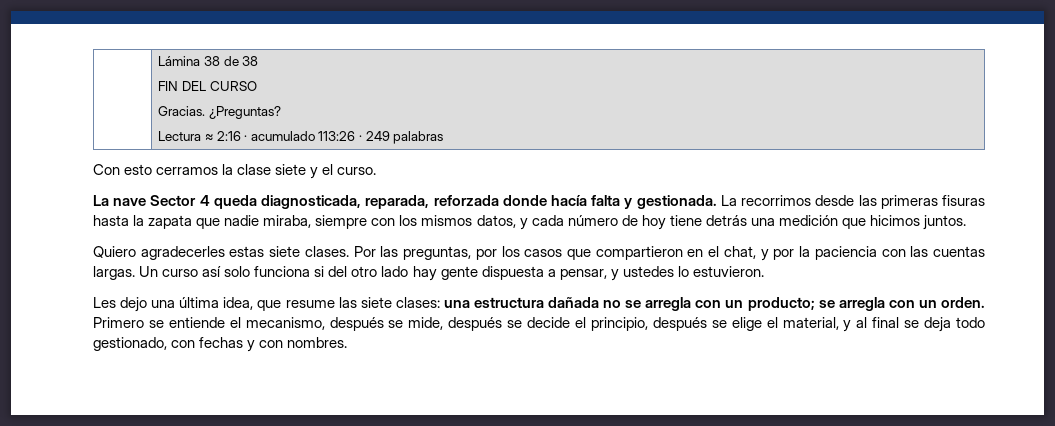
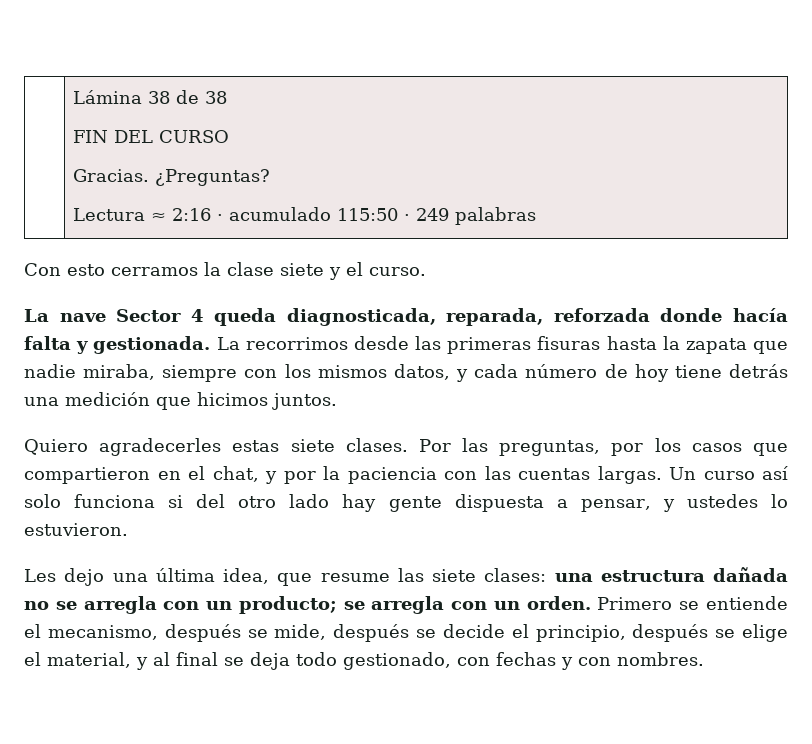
  | Lámina 38 de 38
  FIN DEL CURSO
  Gracias. ¿Preguntas?
- Lectura ≈ 2:16 · acumulado 113:26 · 249 palabras
+ Lectura ≈ 2:16 · acumulado 115:50 · 249 palabras

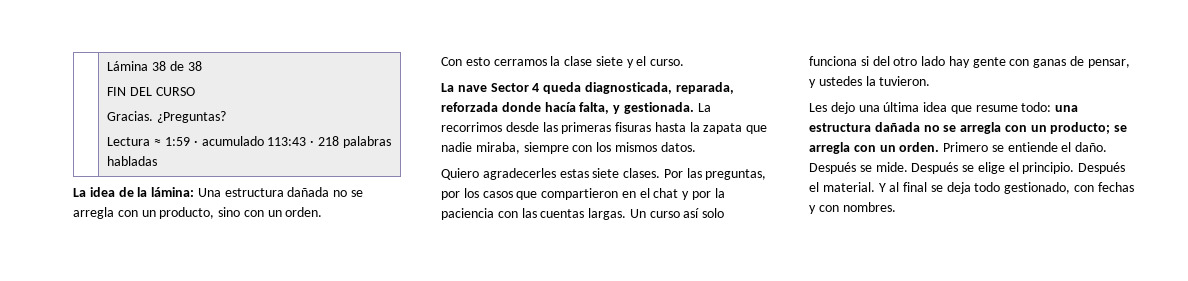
  | Lámina 38 de 38
  FIN DEL CURSO
  Gracias. ¿Preguntas?
- Lectura ≈ 2:16 · acumulado 115:50 · 249 palabras
+ Lectura ≈ 1:59 · acumulado 113:43 · 218 palabras habladas
+ La idea de la lámina: Una estructura dañada no se arregla con un producto, sino con un orden.
- La nave Sector 4 queda diagnosticada, reparada, reforzada donde hacía falta y gestionada.
+ La nave Sector 4 queda diagnosticada, reparada, reforzada donde hacía falta, y gestionada.
- La recorrimos desde las primeras fisuras hasta la zapata que nadie miraba, siempre con los mismos datos, y cada número de hoy tiene detrás una medición que hicimos juntos.
+ La recorrimos desde las primeras fisuras hasta la zapata que nadie miraba, siempre con los mismos datos.
- Por las preguntas, por los casos que compartieron en el chat, y por la paciencia con las cuentas largas.
+ Por las preguntas, por los casos que compartieron en el chat y por la paciencia con las cuentas largas.
- Un curso así solo funciona si del otro lado hay gente dispuesta a pensar, y ustedes lo estuvieron.
+ Un curso así solo funciona si del otro lado hay gente con ganas de pensar, y ustedes la tuvieron.
- Les dejo una última idea, que resume las siete clases: una estructura dañada no se arregla con un producto; se arregla con un orden.
+ Les dejo una última idea que resume todo: una estructura dañada no se arregla con un producto; se arregla con un orden.
- Primero se entiende el mecanismo, después se mide, después se decide el principio, después se elige el material, y al final se deja todo gestionado, con fechas y con nombres.
+ Primero se entiende el daño. Después se mide. Después se elige el principio. Después el material. Y al final se deja todo gestionado, con fechas y con nombres.

